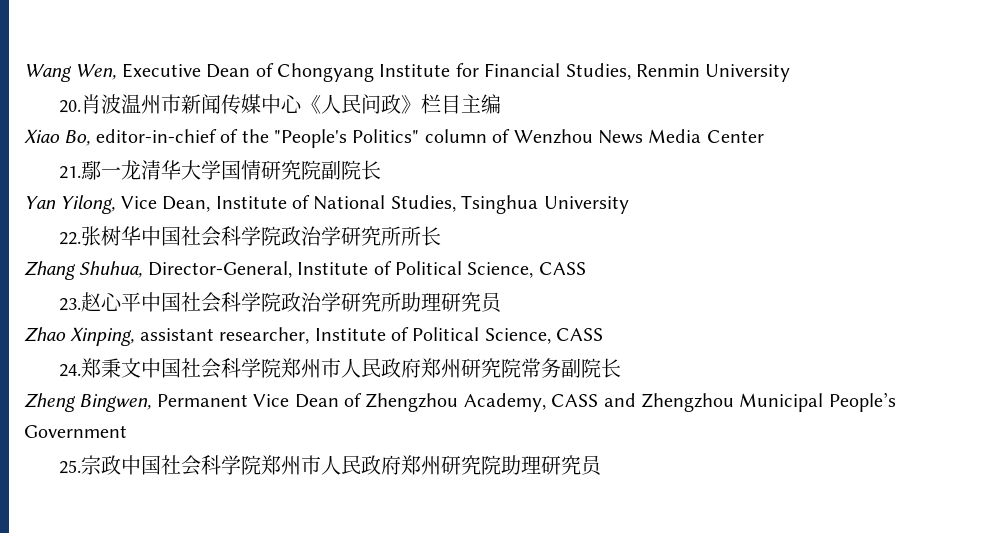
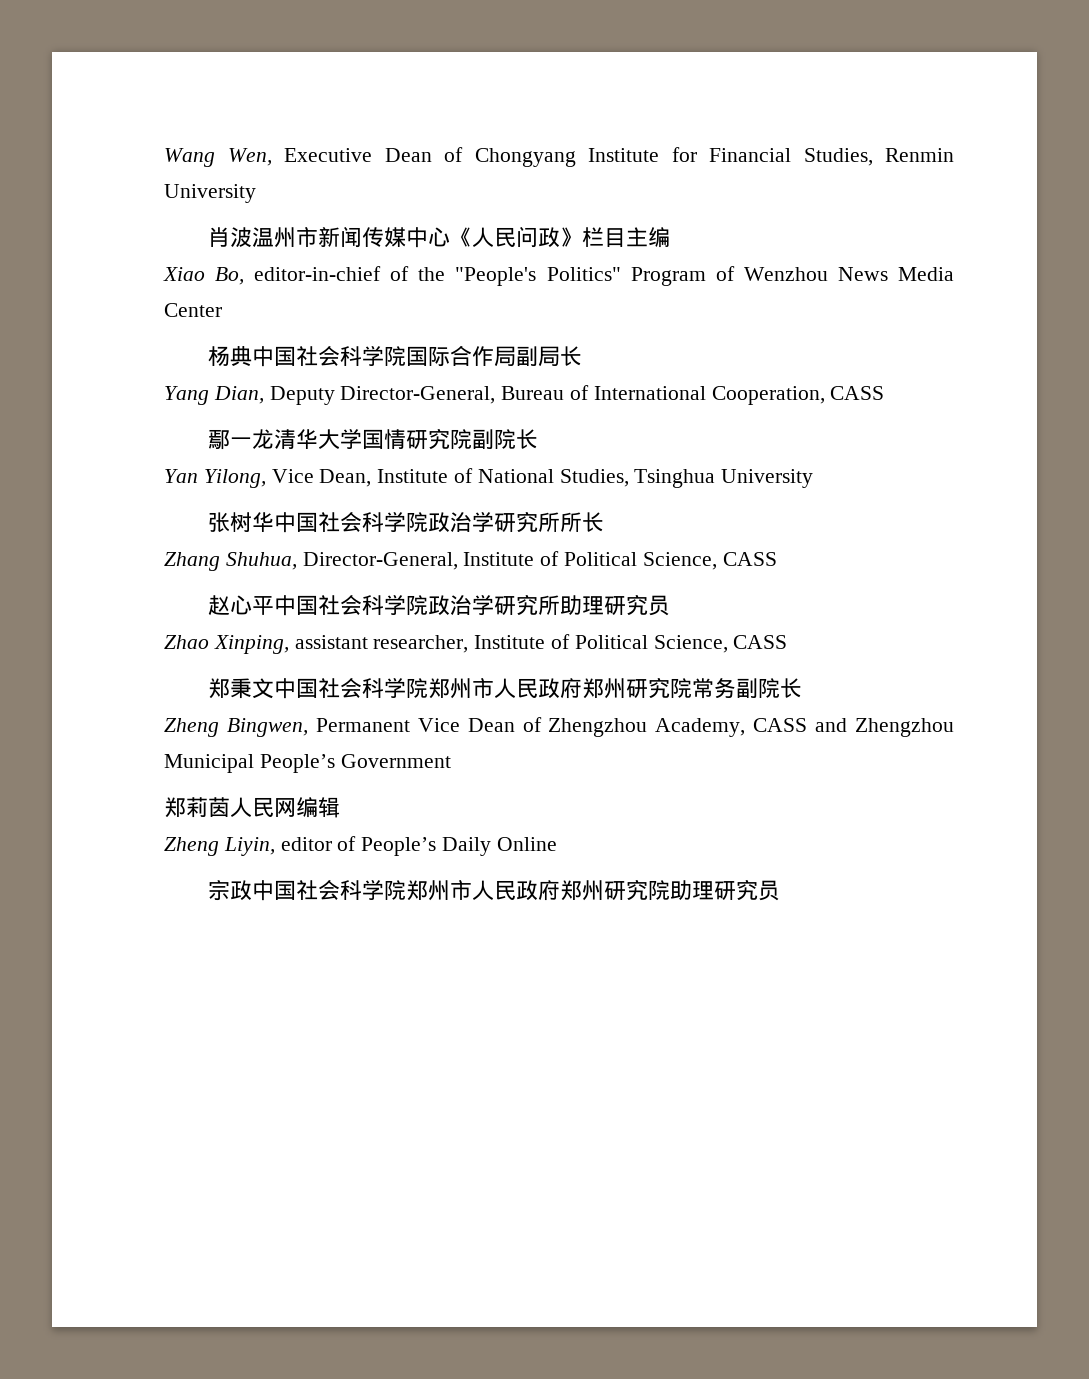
- 20.肖波温州市新闻传媒中心《人民问政》栏目主编
+ 肖波温州市新闻传媒中心《人民问政》栏目主编
- Xiao Bo, editor-in-chief of the "People's Politics" column of Wenzhou News Media Center
+ Xiao Bo, editor-in-chief of the "People's Politics" Program of Wenzhou News Media Center
- 21.鄢一龙清华大学国情研究院副院长
+ 杨典中国社会科学院国际合作局副局长
+ Yang Dian, Deputy Director-General, Bureau of International Cooperation, CASS
+ 鄢一龙清华大学国情研究院副院长
- 22.张树华中国社会科学院政治学研究所所长
+ 张树华中国社会科学院政治学研究所所长
- 23.赵心平中国社会科学院政治学研究所助理研究员
+ 赵心平中国社会科学院政治学研究所助理研究员
- 24.郑秉文中国社会科学院郑州市人民政府郑州研究院常务副院长
+ 郑秉文中国社会科学院郑州市人民政府郑州研究院常务副院长
- 25.宗政中国社会科学院郑州市人民政府郑州研究院助理研究员
+ 郑莉茵人民网编辑
+ Zheng Liyin, editor of People’s Daily Online
+ 宗政中国社会科学院郑州市人民政府郑州研究院助理研究员

